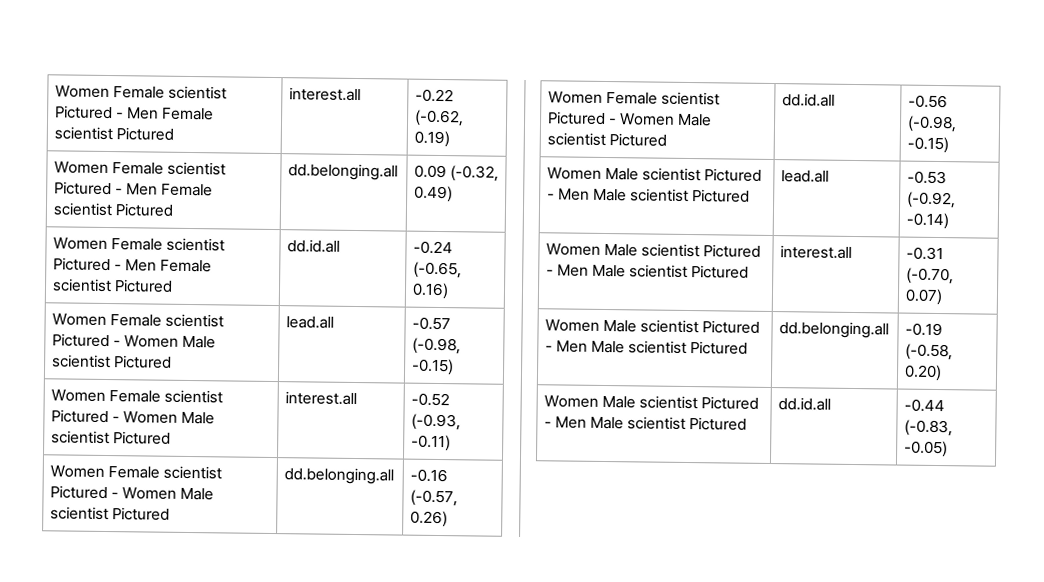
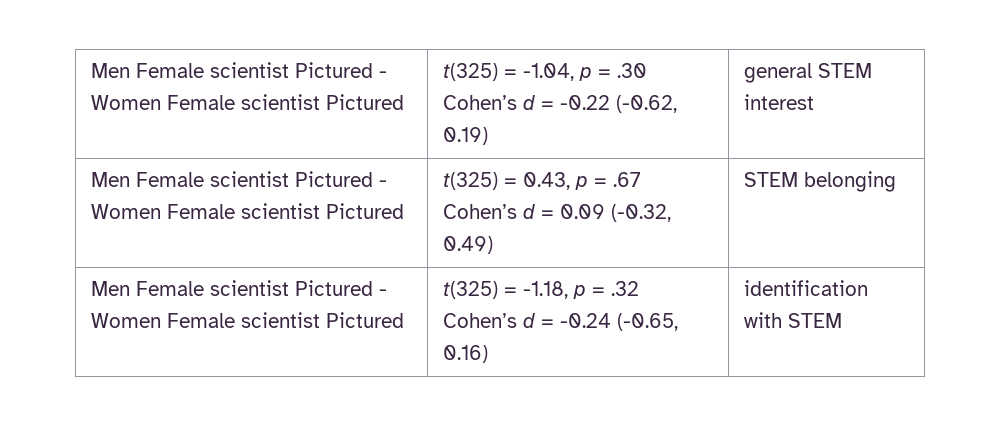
- Women Female scientist Pictured - Men Female scientist Pictured | interest.all | -0.22 (-0.62, 0.19)
- Women Female scientist Pictured - Men Female scientist Pictured | dd.belonging.all | 0.09 (-0.32, 0.49)
- Women Female scientist Pictured - Men Female scientist Pictured | dd.id.all | -0.24 (-0.65, 0.16)
- Women Female scientist Pictured - Women Male scientist Pictured | lead.all | -0.57 (-0.98, -0.15)
- Women Female scientist Pictured - Women Male scientist Pictured | interest.all | -0.52 (-0.93, -0.11)
- Women Female scientist Pictured - Women Male scientist Pictured | dd.belonging.all | -0.16 (-0.57, 0.26)
- Women Female scientist Pictured - Women Male scientist Pictured | dd.id.all | -0.56 (-0.98, -0.15)
- Women Male scientist Pictured - Men Male scientist Pictured | lead.all | -0.53 (-0.92, -0.14)
- Women Male scientist Pictured - Men Male scientist Pictured | interest.all | -0.31 (-0.70, 0.07)
- Women Male scientist Pictured - Men Male scientist Pictured | dd.belonging.all | -0.19 (-0.58, 0.20)
- Women Male scientist Pictured - Men Male scientist Pictured | dd.id.all | -0.44 (-0.83, -0.05)
+ Men Female scientist Pictured - Women Female scientist Pictured | t(325) = -1.04, p = .30 Cohen’s d = -0.22 (-0.62, 0.19) | general STEM interest
+ Men Female scientist Pictured - Women Female scientist Pictured | t(325) = 0.43, p = .67 Cohen’s d = 0.09 (-0.32, 0.49) | STEM belonging
+ Men Female scientist Pictured - Women Female scientist Pictured | t(325) = -1.18, p = .32 Cohen’s d = -0.24 (-0.65, 0.16) | identification with STEM

